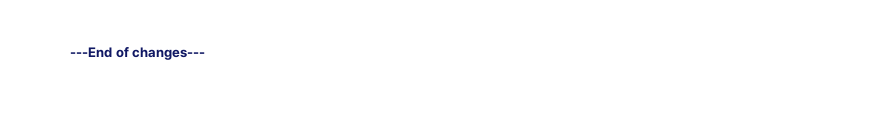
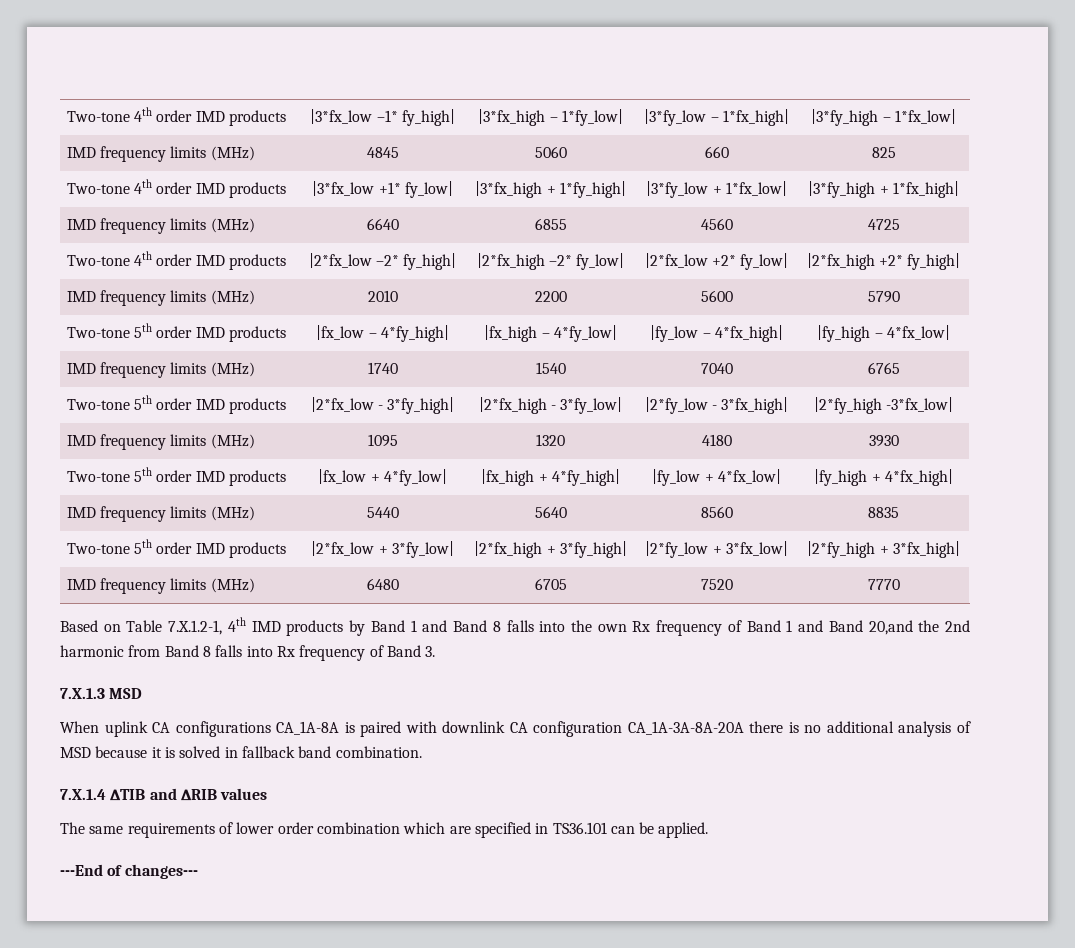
+ Two-tone 4th order IMD products | |3*fx_low –1* fy_high| | |3*fx_high – 1*fy_low| | |3*fy_low – 1*fx_high| | |3*fy_high – 1*fx_low|
+ IMD frequency limits (MHz) | 4845 | 5060 | 660 | 825
+ Two-tone 4th order IMD products | |3*fx_low +1* fy_low| | |3*fx_high + 1*fy_high| | |3*fy_low + 1*fx_low| | |3*fy_high + 1*fx_high|
+ IMD frequency limits (MHz) | 6640 | 6855 | 4560 | 4725
+ Two-tone 4th order IMD products | |2*fx_low –2* fy_high| | |2*fx_high –2* fy_low| | |2*fx_low +2* fy_low| | |2*fx_high +2* fy_high|
+ IMD frequency limits (MHz) | 2010 | 2200 | 5600 | 5790
+ Two-tone 5th order IMD products | |fx_low – 4*fy_high| | |fx_high – 4*fy_low| | |fy_low – 4*fx_high| | |fy_high – 4*fx_low|
+ IMD frequency limits (MHz) | 1740 | 1540 | 7040 | 6765
+ Two-tone 5th order IMD products | |2*fx_low - 3*fy_high| | |2*fx_high - 3*fy_low| | |2*fy_low - 3*fx_high| | |2*fy_high -3*fx_low|
+ IMD frequency limits (MHz) | 1095 | 1320 | 4180 | 3930
+ Two-tone 5th order IMD products | |fx_low + 4*fy_low| | |fx_high + 4*fy_high| | |fy_low + 4*fx_low| | |fy_high + 4*fx_high|
+ IMD frequency limits (MHz) | 5440 | 5640 | 8560 | 8835
+ Two-tone 5th order IMD products | |2*fx_low + 3*fy_low| | |2*fx_high + 3*fy_high| | |2*fy_low + 3*fx_low| | |2*fy_high + 3*fx_high|
+ IMD frequency limits (MHz) | 6480 | 6705 | 7520 | 7770
+ Based on Table 7.X.1.2-1, 4th IMD products by Band 1 and Band 8 falls into the own Rx frequency of Band 1 and Band 20,and the 2nd harmonic from Band 8 falls into Rx frequency of Band 3.
+ 7.X.1.3 MSD
+ When uplink CA configurations CA_1A-8A is paired with downlink CA configuration CA_1A-3A-8A-20A there is no additional analysis of MSD because it is solved in fallback band combination.
+ 7.X.1.4 ∆TIB and ∆RIB values
+ The same requirements of lower order combination which are specified in TS36.101 can be applied.

